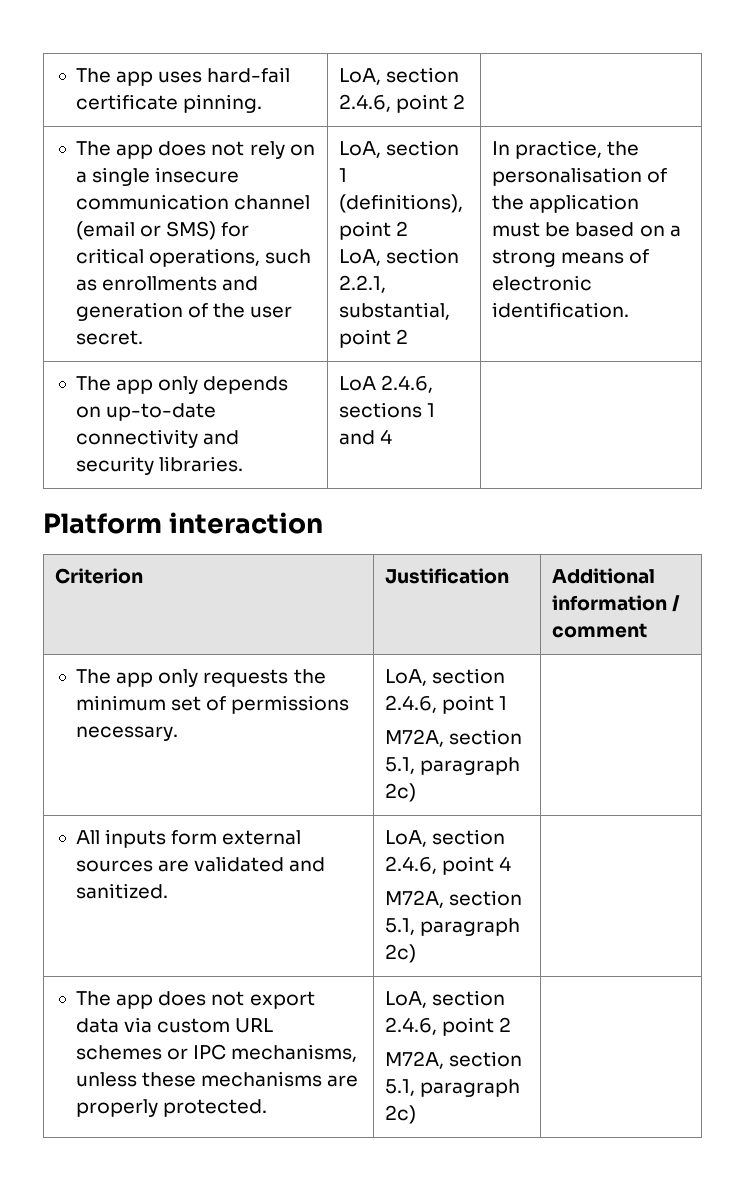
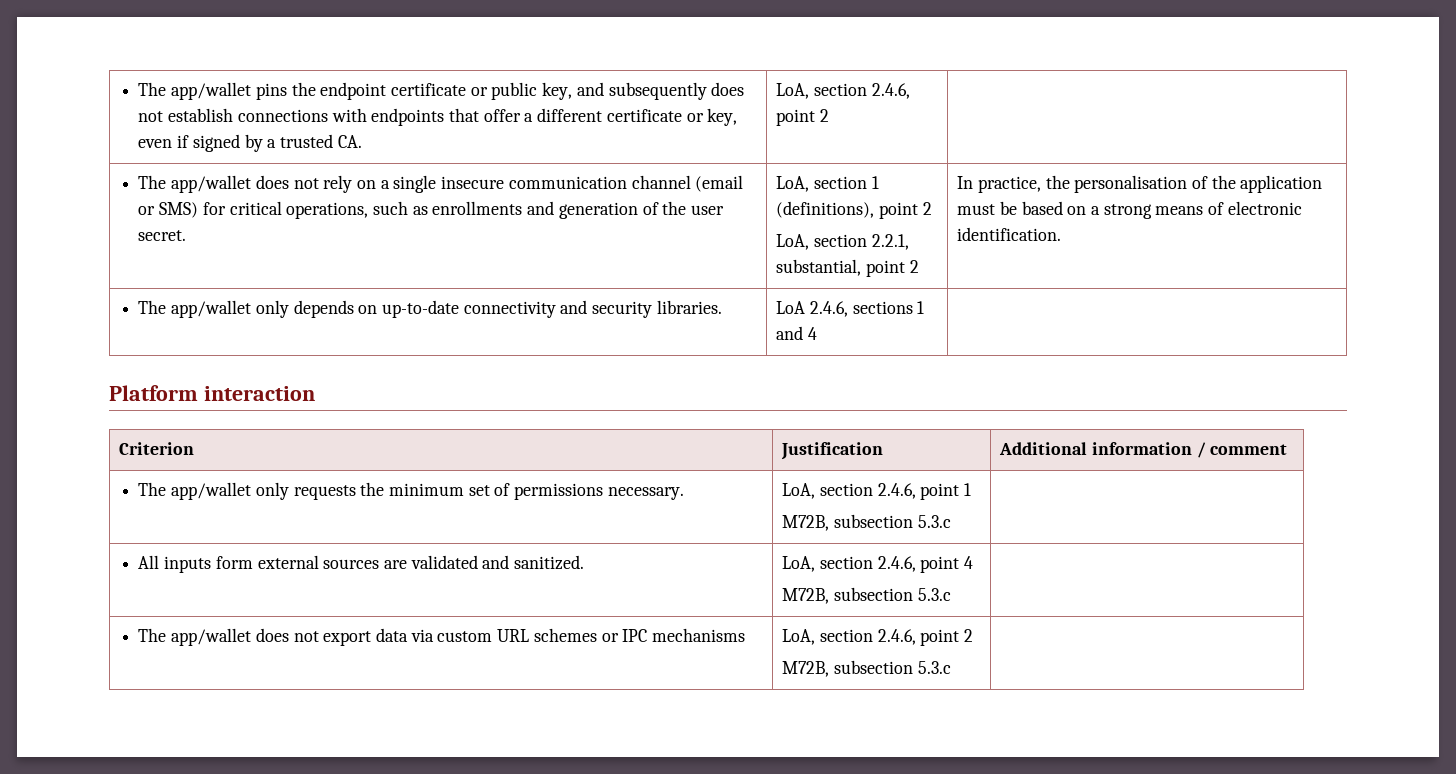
- The app uses hard-fail certificate pinning. | LoA, section 2.4.6, point 2 |
+ The app/wallet pins the endpoint certificate or public key, and subsequently does not establish connections with endpoints that offer a different certificate or key, even if signed by a trusted CA. | LoA, section 2.4.6, point 2 |
- The app does not rely on a single insecure communication channel (email or SMS) for critical operations, such as enrollments and generation of the user secret.
+ The app/wallet does not rely on a single insecure communication channel (email or SMS) for critical operations, such as enrollments and generation of the user secret.
- The app only depends on up-to-date connectivity and security libraries. | LoA 2.4.6, sections 1 and 4 |
+ The app/wallet only depends on up-to-date connectivity and security libraries. | LoA 2.4.6, sections 1 and 4 |
- The app only requests the minimum set of permissions necessary. | LoA, section 2.4.6, point 1
- M72A, section 5.1, paragraph 2c) |
+ The app/wallet only requests the minimum set of permissions necessary. | LoA, section 2.4.6, point 1
+ M72B, subsection 5.3.c |
  All inputs form external sources are validated and sanitized. | LoA, section 2.4.6, point 4
- M72A, section 5.1, paragraph 2c) |
- The app does not export data via custom URL schemes or IPC mechanisms, unless these mechanisms are properly protected. | LoA, section 2.4.6, point 2
- M72A, section 5.1, paragraph 2c) |
+ M72B, subsection 5.3.c |
+ The app/wallet does not export data via custom URL schemes or IPC mechanisms | LoA, section 2.4.6, point 2
+ M72B, subsection 5.3.c |

